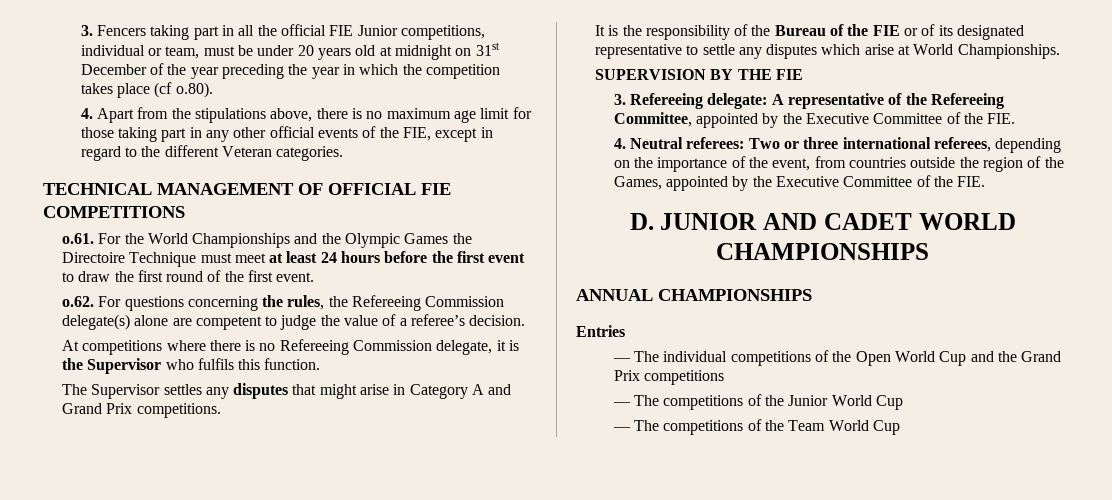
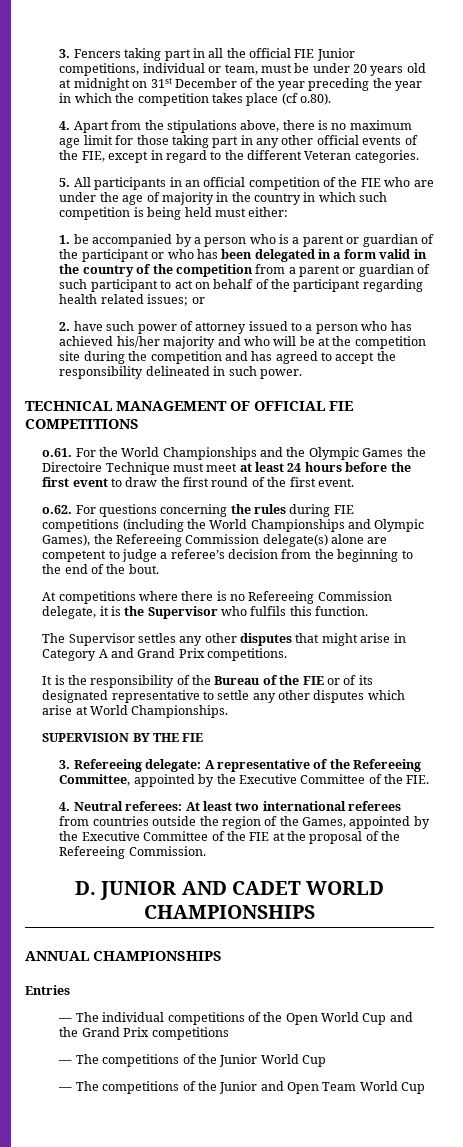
+ 5. All participants in an official competition of the FIE who are under the age of majority in the country in which such competition is being held must either:
+ 1. be accompanied by a person who is a parent or guardian of the participant or who has been delegated in a form valid in the country of the competition from a parent or guardian of such participant to act on behalf of the participant regarding health related issues; or
+ 2. have such power of attorney issued to a person who has achieved his/her majority and who will be at the competition site during the competition and has agreed to accept the responsibility delineated in such power.
- o.62. For questions concerning the rules, the Refereeing Commission delegate(s) alone are competent to judge the value of a referee’s decision.
+ o.62. For questions concerning the rules during FIE competitions (including the World Championships and Olympic Games), the Refereeing Commission delegate(s) alone are competent to judge a referee’s decision from the beginning to the end of the bout.
- The Supervisor settles any disputes that might arise in Category A and Grand Prix competitions.
+ The Supervisor settles any other disputes that might arise in Category A and Grand Prix competitions.
- It is the responsibility of the Bureau of the FIE or of its designated representative to settle any disputes which arise at World Championships.
+ It is the responsibility of the Bureau of the FIE or of its designated representative to settle any other disputes which arise at World Championships.
- 4. Neutral referees: Two or three international referees, depending on the importance of the event, from countries outside the region of the Games, appointed by the Executive Committee of the FIE.
+ 4. Neutral referees: At least two international referees from countries outside the region of the Games, appointed by the Executive Committee of the FIE at the proposal of the Refereeing Commission.
- — The competitions of the Team World Cup
+ — The competitions of the Junior and Open Team World Cup

